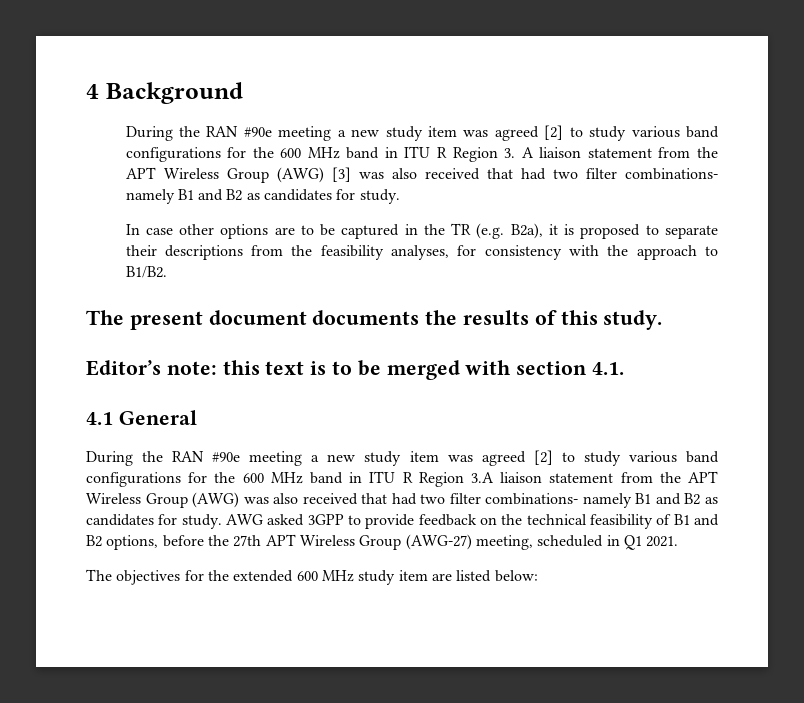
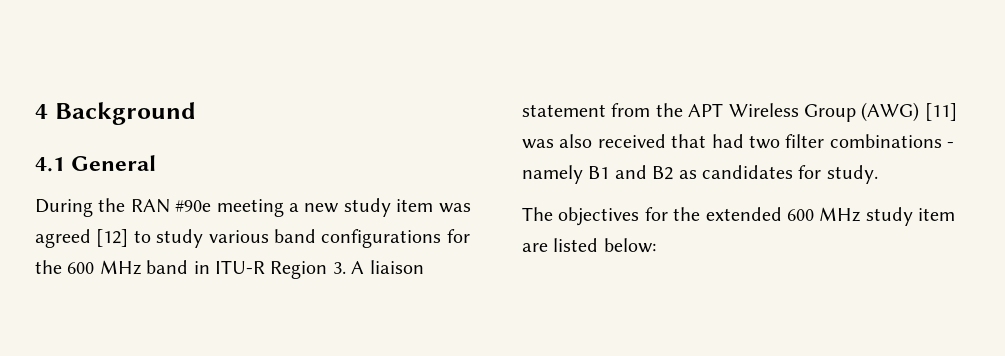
- During the RAN #90e meeting a new study item was agreed [2] to study various band configurations for the 600 MHz band in ITU R Region 3. A liaison statement from the APT Wireless Group (AWG) [3] was also received that had two filter combinations- namely B1 and B2 as candidates for study.
- In case other options are to be captured in the TR (e.g. B2a), it is proposed to separate their descriptions from the feasibility analyses, for consistency with the approach to B1/B2.
- The present document documents the results of this study.
- Editor’s note: this text is to be merged with section 4.1.
- During the RAN #90e meeting a new study item was agreed [2] to study various band configurations for the 600 MHz band in ITU R Region 3.A liaison statement from the APT Wireless Group (AWG) was also received that had two filter combinations- namely B1 and B2 as candidates for study. AWG asked 3GPP to provide feedback on the technical feasibility of B1 and B2 options, before the 27th APT Wireless Group (AWG-27) meeting, scheduled in Q1 2021.
+ During the RAN #90e meeting a new study item was agreed [12] to study various band configurations for the 600 MHz band in ITU-R Region 3. A liaison statement from the APT Wireless Group (AWG) [11] was also received that had two filter combinations - namely B1 and B2 as candidates for study.

